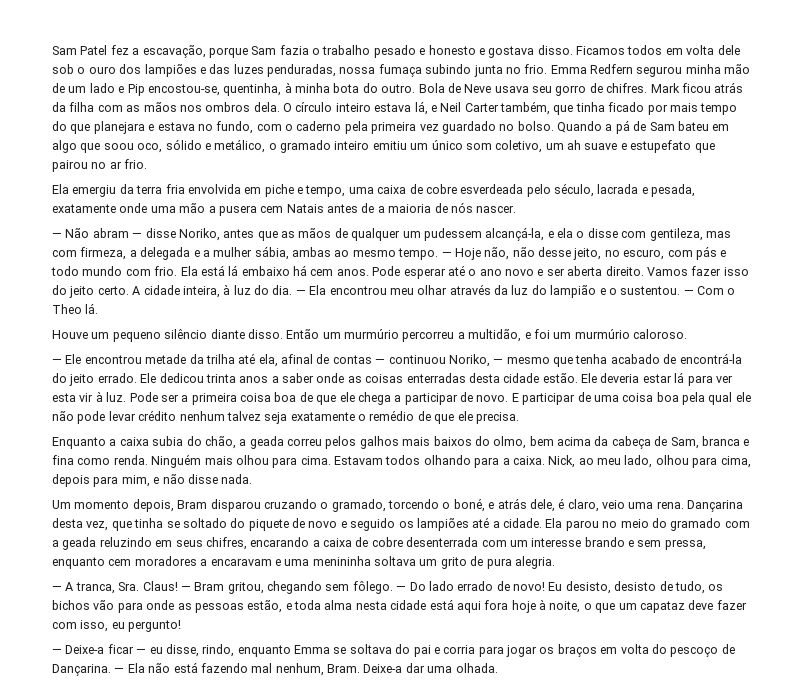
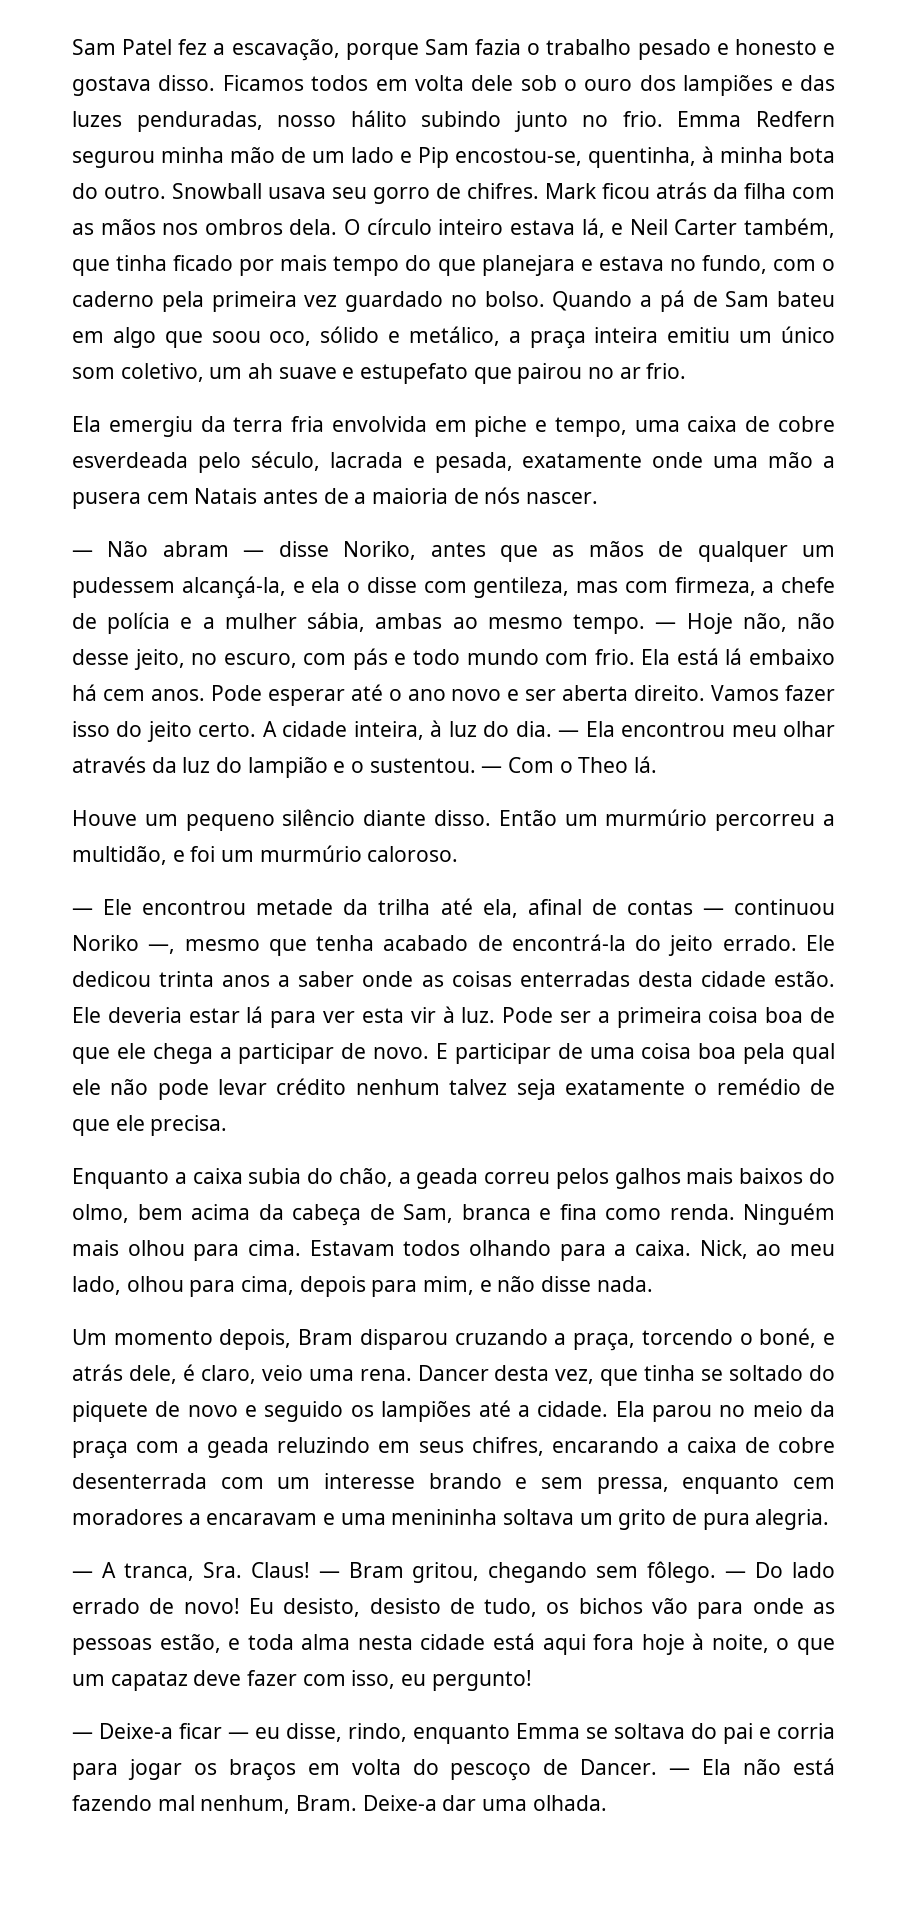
- Ficamos todos em volta dele sob o ouro dos lampiões e das luzes penduradas, nossa fumaça subindo junta no frio.
+ Ficamos todos em volta dele sob o ouro dos lampiões e das luzes penduradas, nosso hálito subindo junto no frio.
- Bola de Neve usava seu gorro de chifres.
+ Snowball usava seu gorro de chifres.
- Quando a pá de Sam bateu em algo que soou oco, sólido e metálico, o gramado inteiro emitiu um único som coletivo, um ah suave e estupefato que pairou no ar frio.
+ Quando a pá de Sam bateu em algo que soou oco, sólido e metálico, a praça inteira emitiu um único som coletivo, um ah suave e estupefato que pairou no ar frio.
- — Não abram — disse Noriko, antes que as mãos de qualquer um pudessem alcançá-la, e ela o disse com gentileza, mas com firmeza, a delegada e a mulher sábia, ambas ao mesmo tempo.
+ — Não abram — disse Noriko, antes que as mãos de qualquer um pudessem alcançá-la, e ela o disse com gentileza, mas com firmeza, a chefe de polícia e a mulher sábia, ambas ao mesmo tempo.
- — Ele encontrou metade da trilha até ela, afinal de contas — continuou Noriko, — mesmo que tenha acabado de encontrá-la do jeito errado.
+ — Ele encontrou metade da trilha até ela, afinal de contas — continuou Noriko —, mesmo que tenha acabado de encontrá-la do jeito errado.
- Um momento depois, Bram disparou cruzando o gramado, torcendo o boné, e atrás dele, é claro, veio uma rena.
+ Um momento depois, Bram disparou cruzando a praça, torcendo o boné, e atrás dele, é claro, veio uma rena.
- Dançarina desta vez, que tinha se soltado do piquete de novo e seguido os lampiões até a cidade.
+ Dancer desta vez, que tinha se soltado do piquete de novo e seguido os lampiões até a cidade.
- Ela parou no meio do gramado com a geada reluzindo em seus chifres, encarando a caixa de cobre desenterrada com um interesse brando e sem pressa, enquanto cem moradores a encaravam e uma menininha soltava um grito de pura alegria.
+ Ela parou no meio da praça com a geada reluzindo em seus chifres, encarando a caixa de cobre desenterrada com um interesse brando e sem pressa, enquanto cem moradores a encaravam e uma menininha soltava um grito de pura alegria.
- — Deixe-a ficar — eu disse, rindo, enquanto Emma se soltava do pai e corria para jogar os braços em volta do pescoço de Dançarina.
+ — Deixe-a ficar — eu disse, rindo, enquanto Emma se soltava do pai e corria para jogar os braços em volta do pescoço de Dancer.

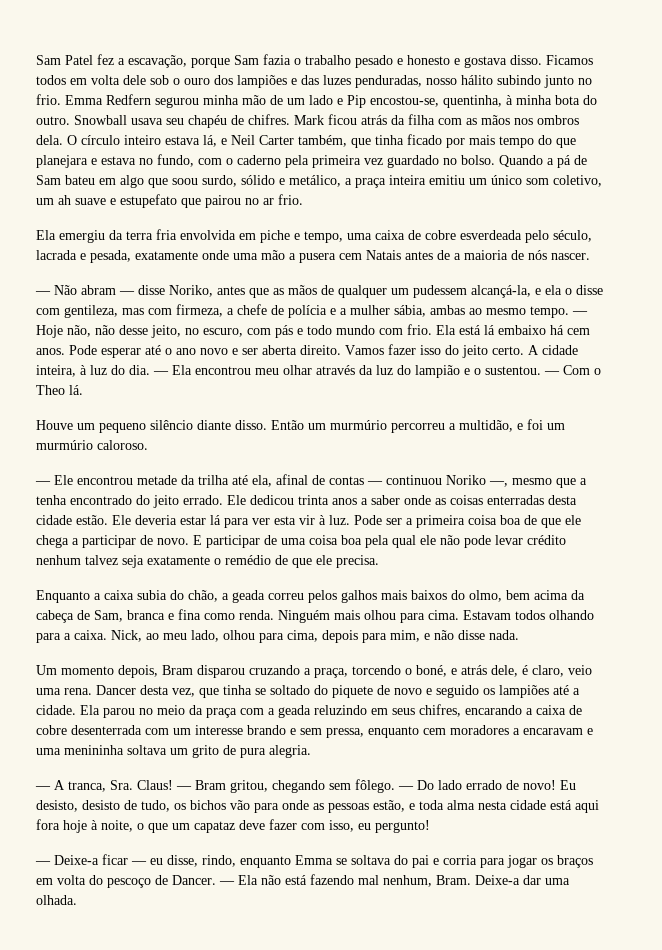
- Snowball usava seu gorro de chifres.
+ Snowball usava seu chapéu de chifres.
- Quando a pá de Sam bateu em algo que soou oco, sólido e metálico, a praça inteira emitiu um único som coletivo, um ah suave e estupefato que pairou no ar frio.
+ Quando a pá de Sam bateu em algo que soou surdo, sólido e metálico, a praça inteira emitiu um único som coletivo, um ah suave e estupefato que pairou no ar frio.
- — Ele encontrou metade da trilha até ela, afinal de contas — continuou Noriko —, mesmo que tenha acabado de encontrá-la do jeito errado.
+ — Ele encontrou metade da trilha até ela, afinal de contas — continuou Noriko —, mesmo que a tenha encontrado do jeito errado.

